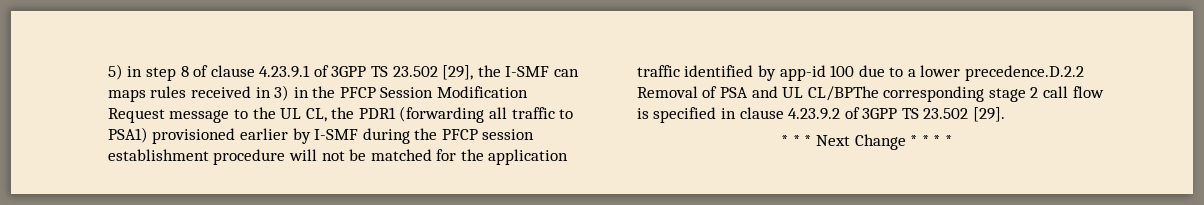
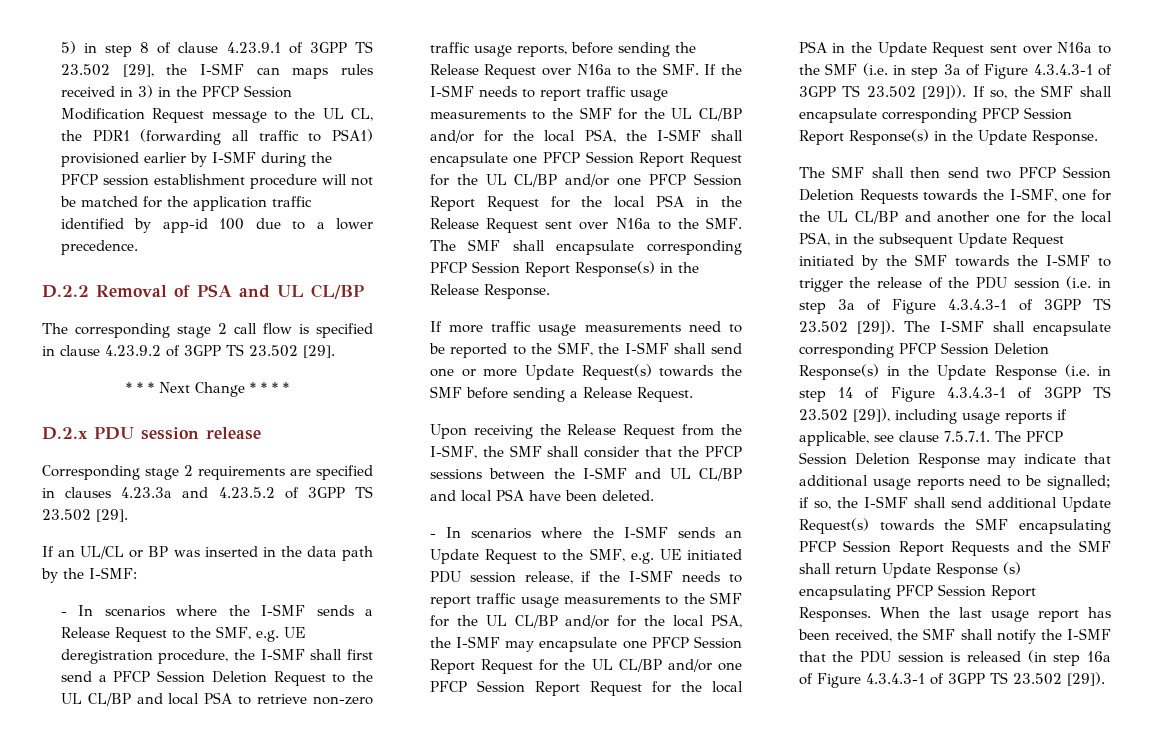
- 5) in step 8 of clause 4.23.9.1 of 3GPP TS 23.502 [29], the I-SMF can maps rules received in 3) in the PFCP Session Modification Request message to the UL CL, the PDR1 (forwarding all traffic to PSA1) provisioned earlier by I-SMF during the PFCP session establishment procedure will not be matched for the application traffic identified by app-id 100 due to a lower precedence.D.2.2 Removal of PSA and UL CL/BPThe corresponding stage 2 call flow is specified in clause 4.23.9.2 of 3GPP TS 23.502 [29].
+ 5) in step 8 of clause 4.23.9.1 of 3GPP TS 23.502 [29], the I-SMF can maps rules received in 3) in the PFCP Session Modification Request message to the UL CL, the PDR1 (forwarding all traffic to PSA1) provisioned earlier by I-SMF during the PFCP session establishment procedure will not be matched for the application traffic identified by app-id 100 due to a lower precedence.
+ D.2.2 Removal of PSA and UL CL/BP
+ The corresponding stage 2 call flow is specified in clause 4.23.9.2 of 3GPP TS 23.502 [29].
+ D.2.x PDU session release
+ Corresponding stage 2 requirements are specified in clauses 4.23.3a and 4.23.5.2 of 3GPP TS 23.502 [29].
+ If an UL/CL or BP was inserted in the data path by the I-SMF:
+ - In scenarios where the I-SMF sends a Release Request to the SMF, e.g. UE deregistration procedure, the I-SMF shall first send a PFCP Session Deletion Request to the UL CL/BP and local PSA to retrieve non-zero traffic usage reports, before sending the Release Request over N16a to the SMF. If the I-SMF needs to report traffic usage measurements to the SMF for the UL CL/BP and/or for the local PSA, the I-SMF shall encapsulate one PFCP Session Report Request for the UL CL/BP and/or one PFCP Session Report Request for the local PSA in the Release Request sent over N16a to the SMF. The SMF shall encapsulate corresponding PFCP Session Report Response(s) in the Release Response.
+ If more traffic usage measurements need to be reported to the SMF, the I-SMF shall send one or more Update Request(s) towards the SMF before sending a Release Request.
+ Upon receiving the Release Request from the I-SMF, the SMF shall consider that the PFCP sessions between the I-SMF and UL CL/BP and local PSA have been deleted.
+ - In scenarios where the I-SMF sends an Update Request to the SMF, e.g. UE initiated PDU session release, if the I-SMF needs to report traffic usage measurements to the SMF for the UL CL/BP and/or for the local PSA, the I-SMF may encapsulate one PFCP Session Report Request for the UL CL/BP and/or one PFCP Session Report Request for the local PSA in the Update Request sent over N16a to the SMF (i.e. in step 3a of Figure 4.3.4.3-1 of 3GPP TS 23.502 [29])). If so, the SMF shall encapsulate corresponding PFCP Session Report Response(s) in the Update Response.
+ The SMF shall then send two PFCP Session Deletion Requests towards the I-SMF, one for the UL CL/BP and another one for the local PSA, in the subsequent Update Request initiated by the SMF towards the I-SMF to trigger the release of the PDU session (i.e. in step 3a of Figure 4.3.4.3-1 of 3GPP TS 23.502 [29]). The I-SMF shall encapsulate corresponding PFCP Session Deletion Response(s) in the Update Response (i.e. in step 14 of Figure 4.3.4.3-1 of 3GPP TS 23.502 [29]), including usage reports if applicable, see clause 7.5.7.1. The PFCP Session Deletion Response may indicate that additional usage reports need to be signalled; if so, the I-SMF shall send additional Update Request(s) towards the SMF encapsulating PFCP Session Report Requests and the SMF shall return Update Response (s) encapsulating PFCP Session Report Responses. When the last usage report has been received, the SMF shall notify the I-SMF that the PDU session is released (in step 16a of Figure 4.3.4.3-1 of 3GPP TS 23.502 [29]).

